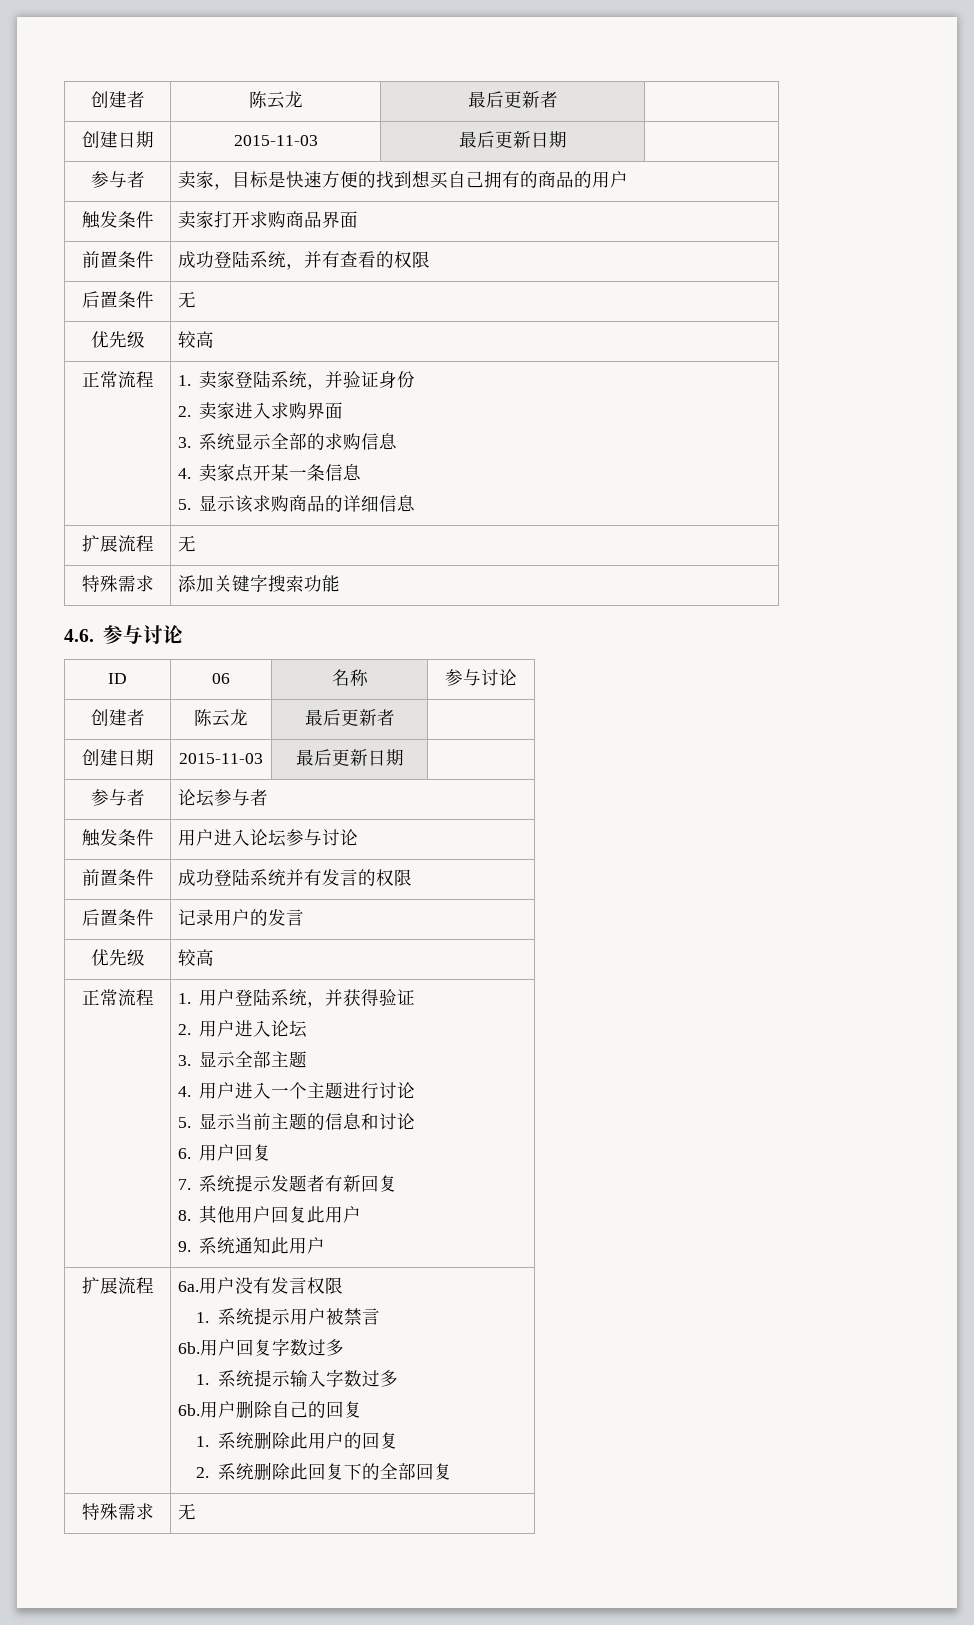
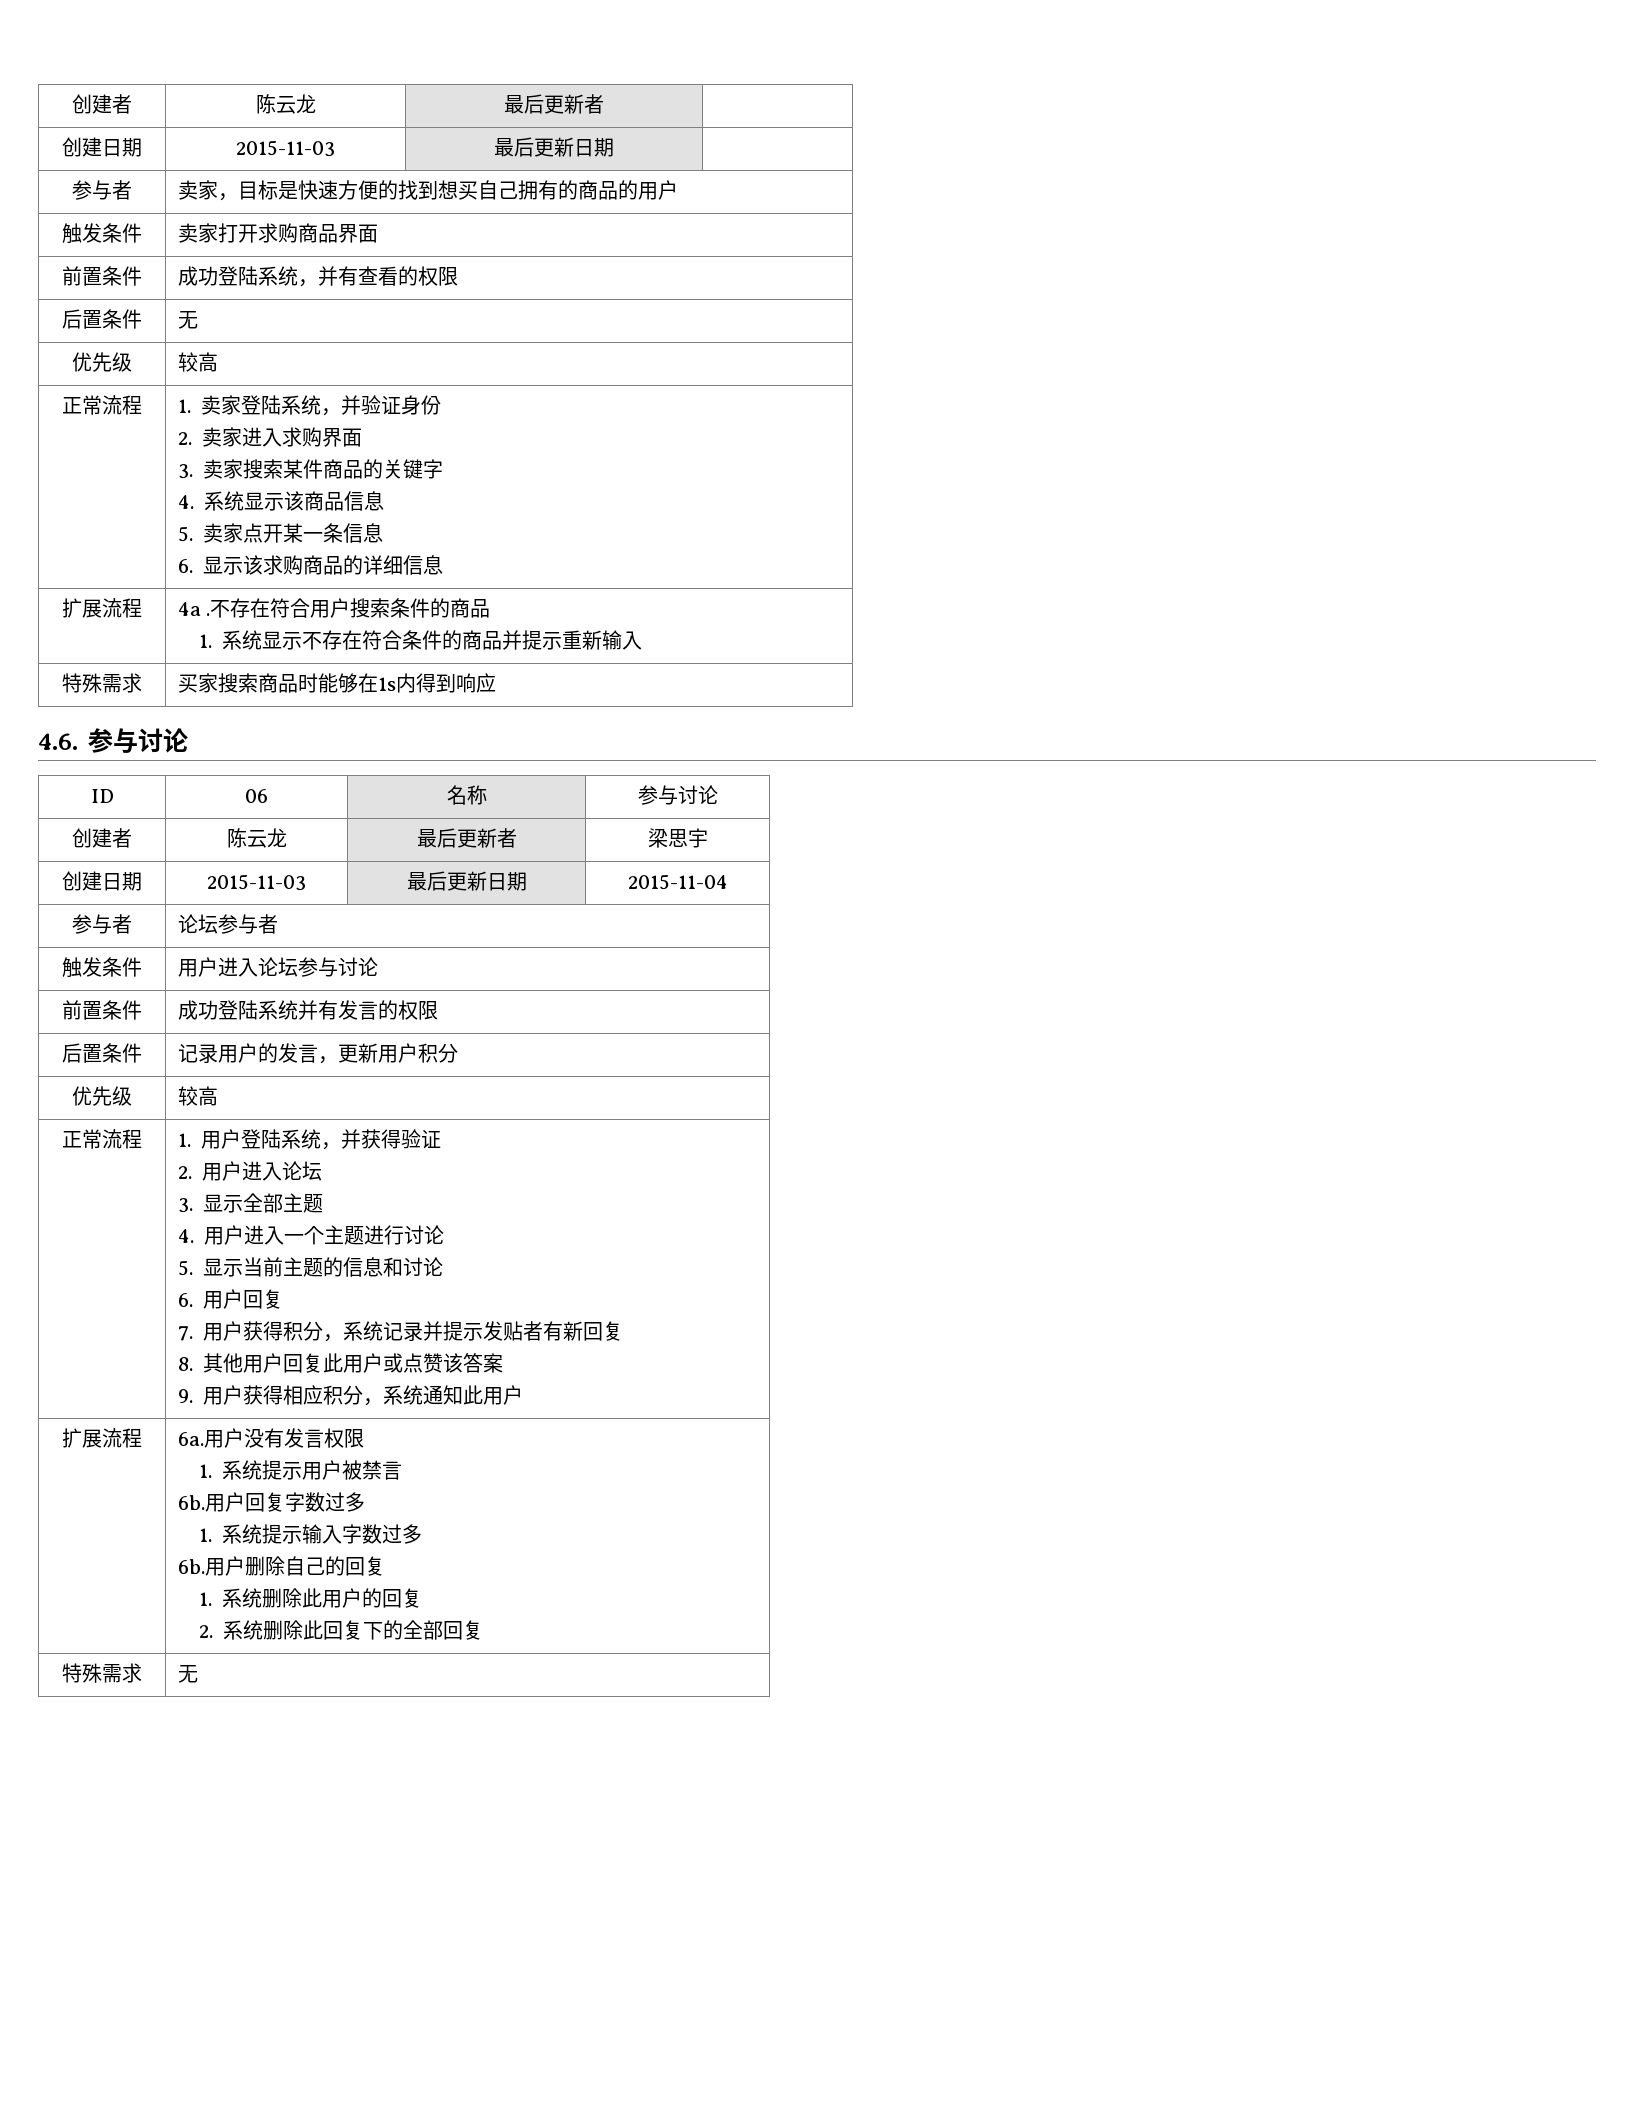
  正常流程 | 1.卖家登陆系统，并验证身份
  2.卖家进入求购界面
- 3.系统显示全部的求购信息
- 4.卖家点开某一条信息
- 5.显示该求购商品的详细信息
+ 3.卖家搜索某件商品的关键字
+ 4.系统显示该商品信息
+ 5.卖家点开某一条信息
+ 6.显示该求购商品的详细信息
- 扩展流程 | 无
- 特殊需求 | 添加关键字搜索功能
+ 扩展流程 | 4a .不存在符合用户搜索条件的商品
+ 1.系统显示不存在符合条件的商品并提示重新输入
+ 特殊需求 | 买家搜索商品时能够在1s内得到响应
  ID | 06 | 名称 | 参与讨论
- 创建者 | 陈云龙 | 最后更新者 |
- 创建日期 | 2015-11-03 | 最后更新日期 |
+ 创建者 | 陈云龙 | 最后更新者 | 梁思宇
+ 创建日期 | 2015-11-03 | 最后更新日期 | 2015-11-04
- 后置条件 | 记录用户的发言
+ 后置条件 | 记录用户的发言，更新用户积分
- 7.系统提示发题者有新回复
+ 7.用户获得积分，系统记录并提示发贴者有新回复
- 8.其他用户回复此用户
- 9.系统通知此用户
+ 8.其他用户回复此用户或点赞该答案
+ 9.用户获得相应积分，系统通知此用户

